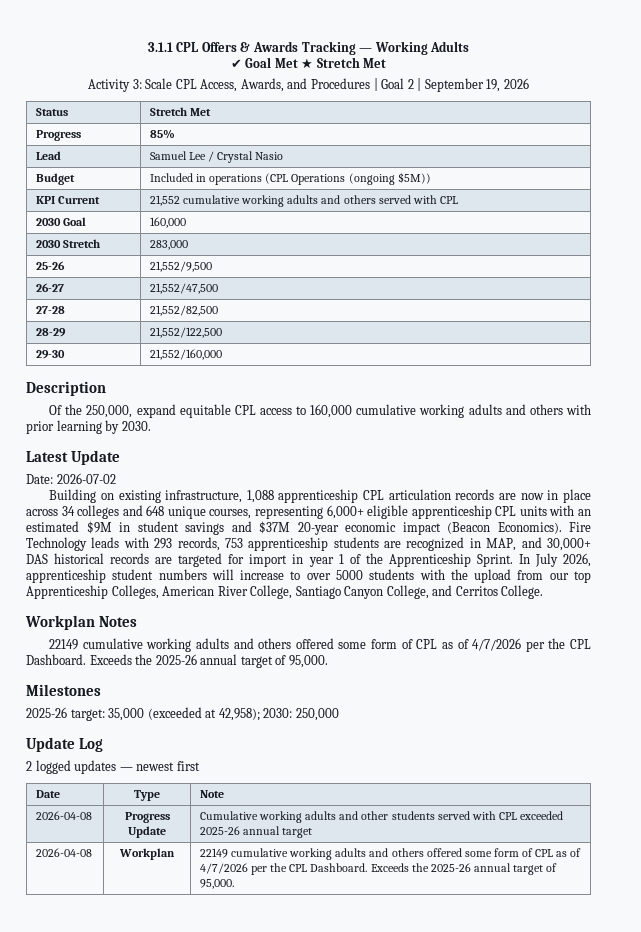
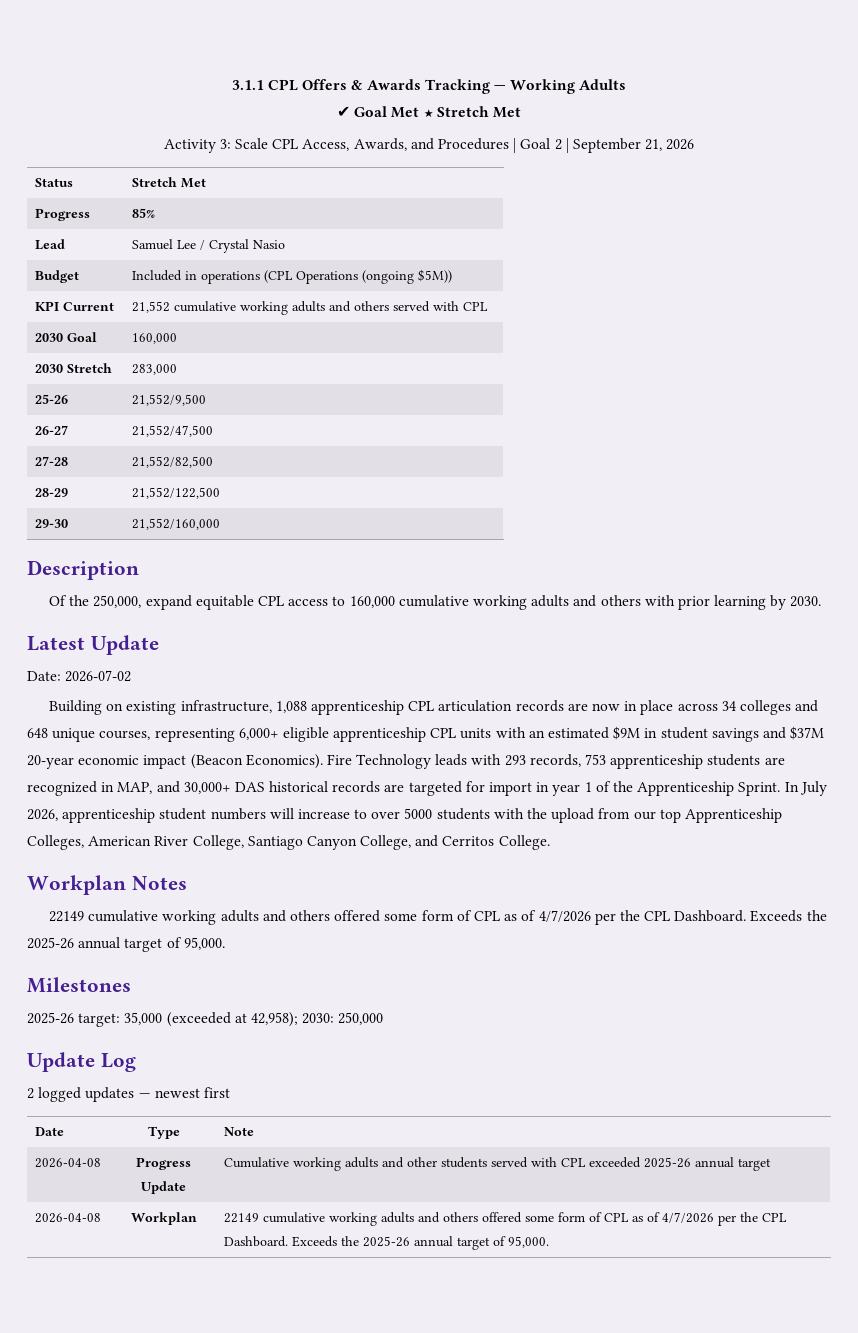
- Activity 3: Scale CPL Access, Awards, and Procedures | Goal 2 | September 19, 2026
+ Activity 3: Scale CPL Access, Awards, and Procedures | Goal 2 | September 21, 2026

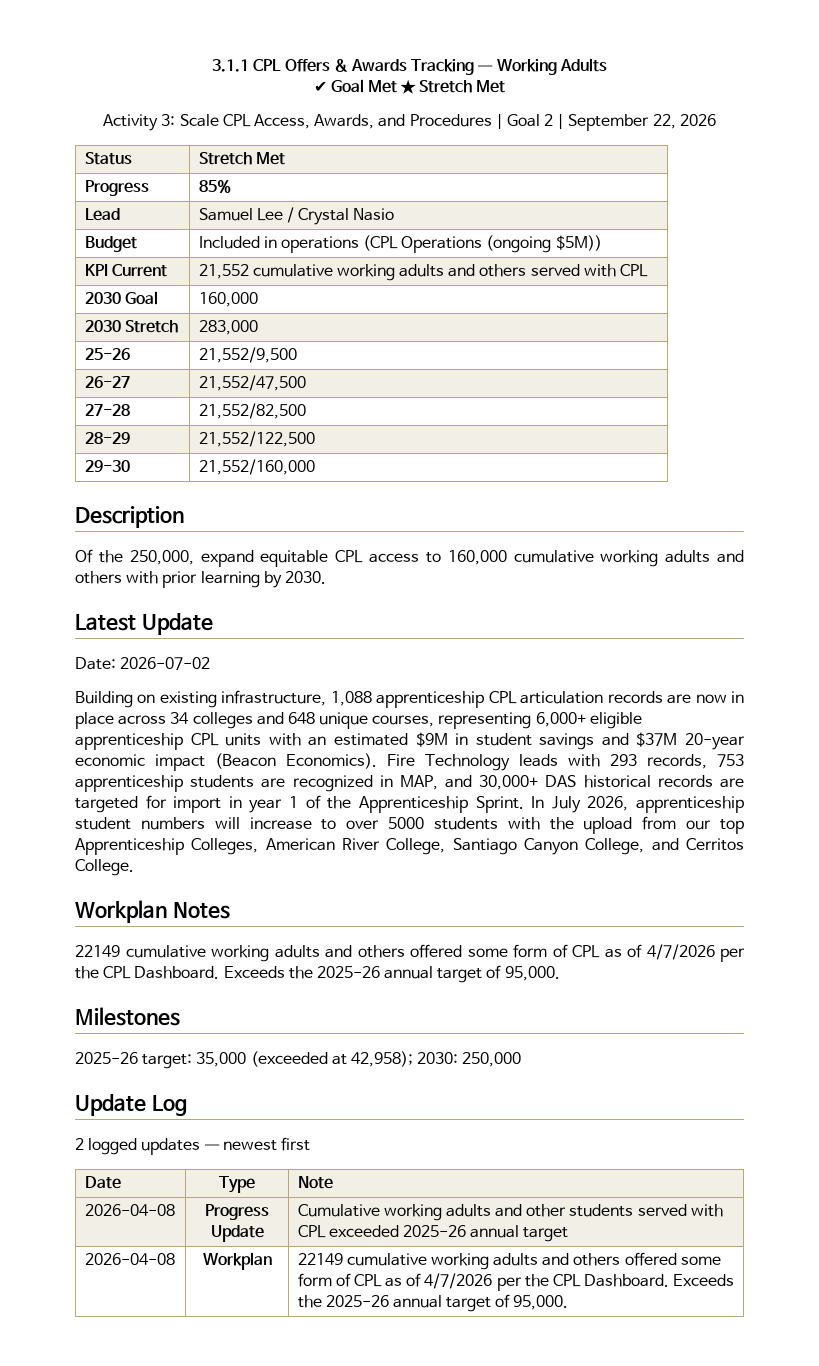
- Activity 3: Scale CPL Access, Awards, and Procedures | Goal 2 | September 21, 2026
+ Activity 3: Scale CPL Access, Awards, and Procedures | Goal 2 | September 22, 2026

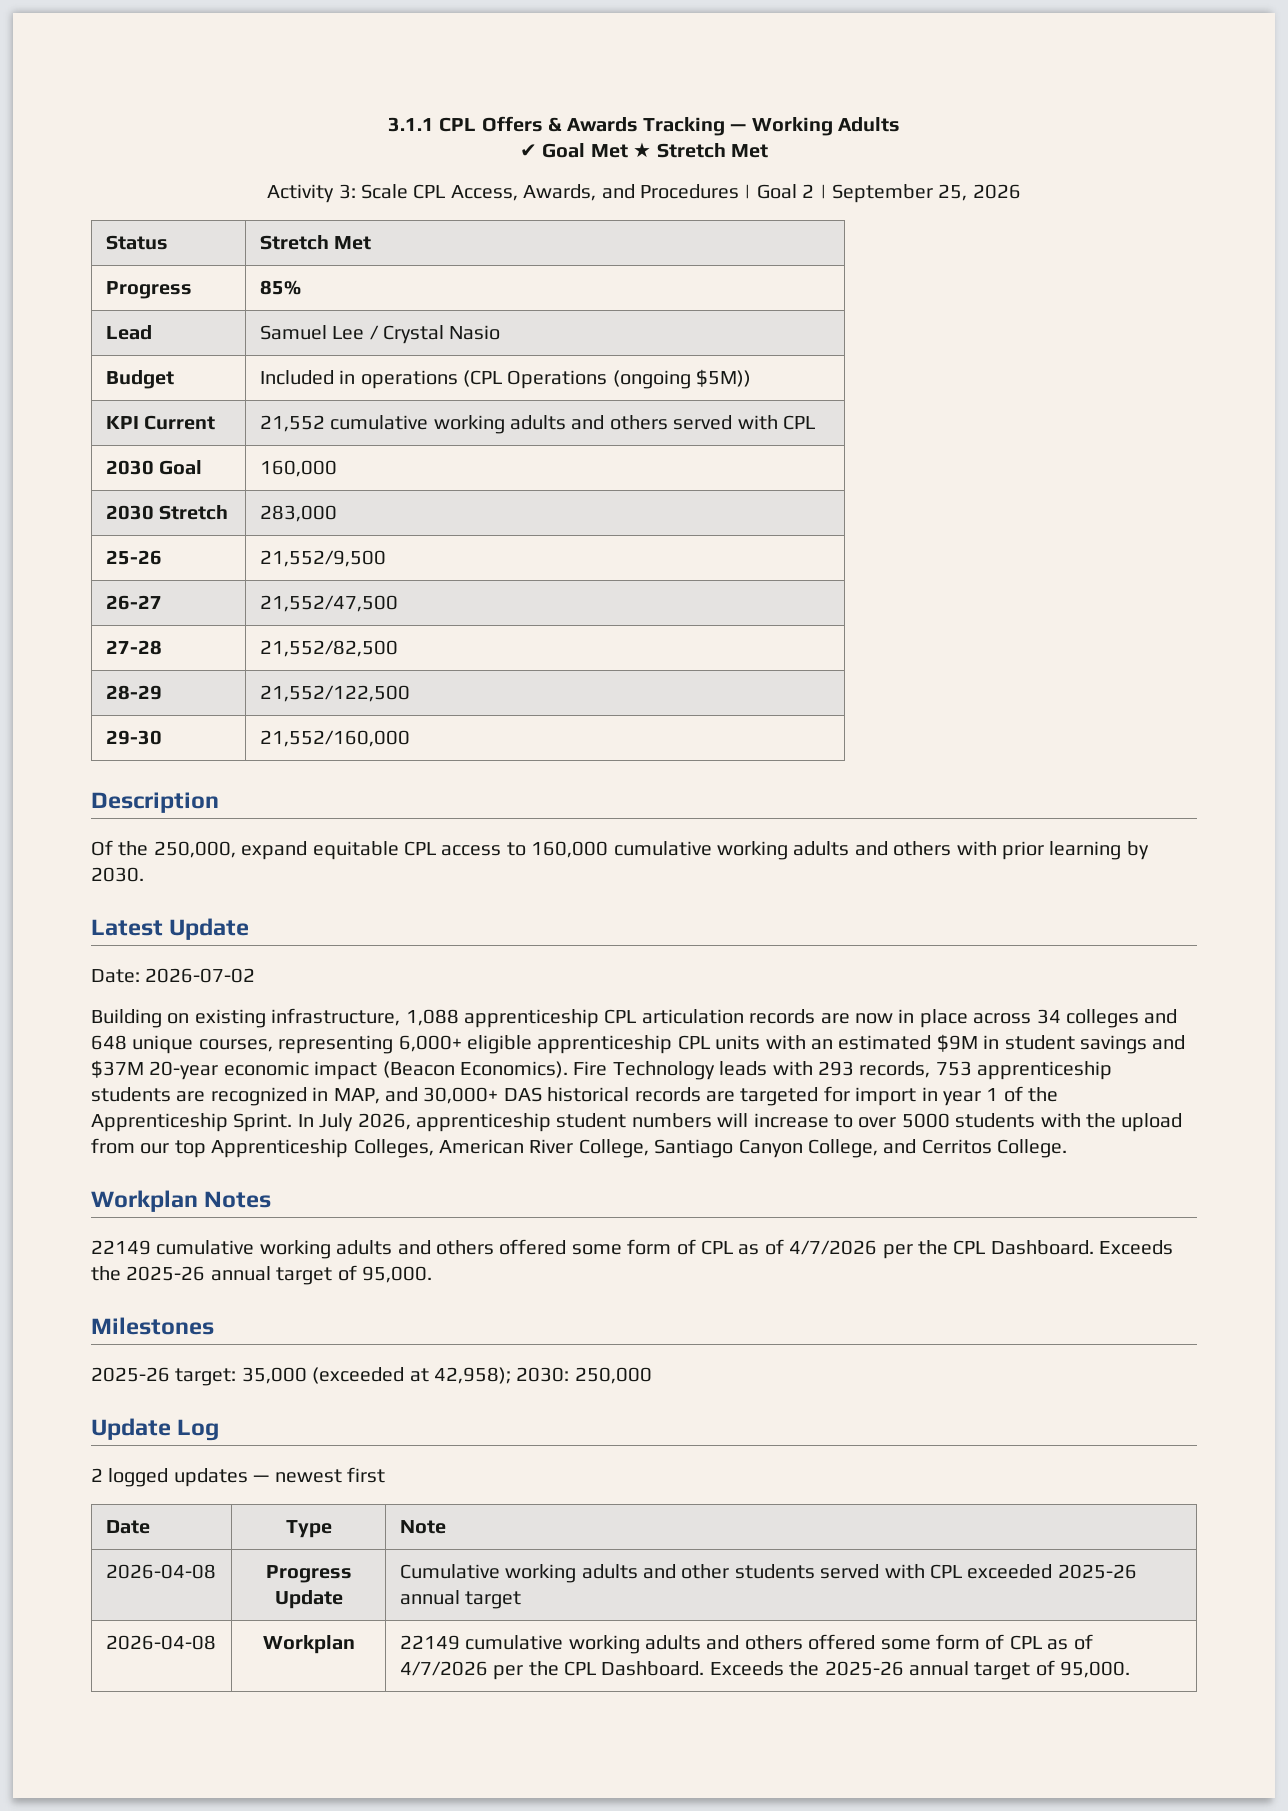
- Activity 3: Scale CPL Access, Awards, and Procedures | Goal 2 | September 22, 2026
+ Activity 3: Scale CPL Access, Awards, and Procedures | Goal 2 | September 25, 2026

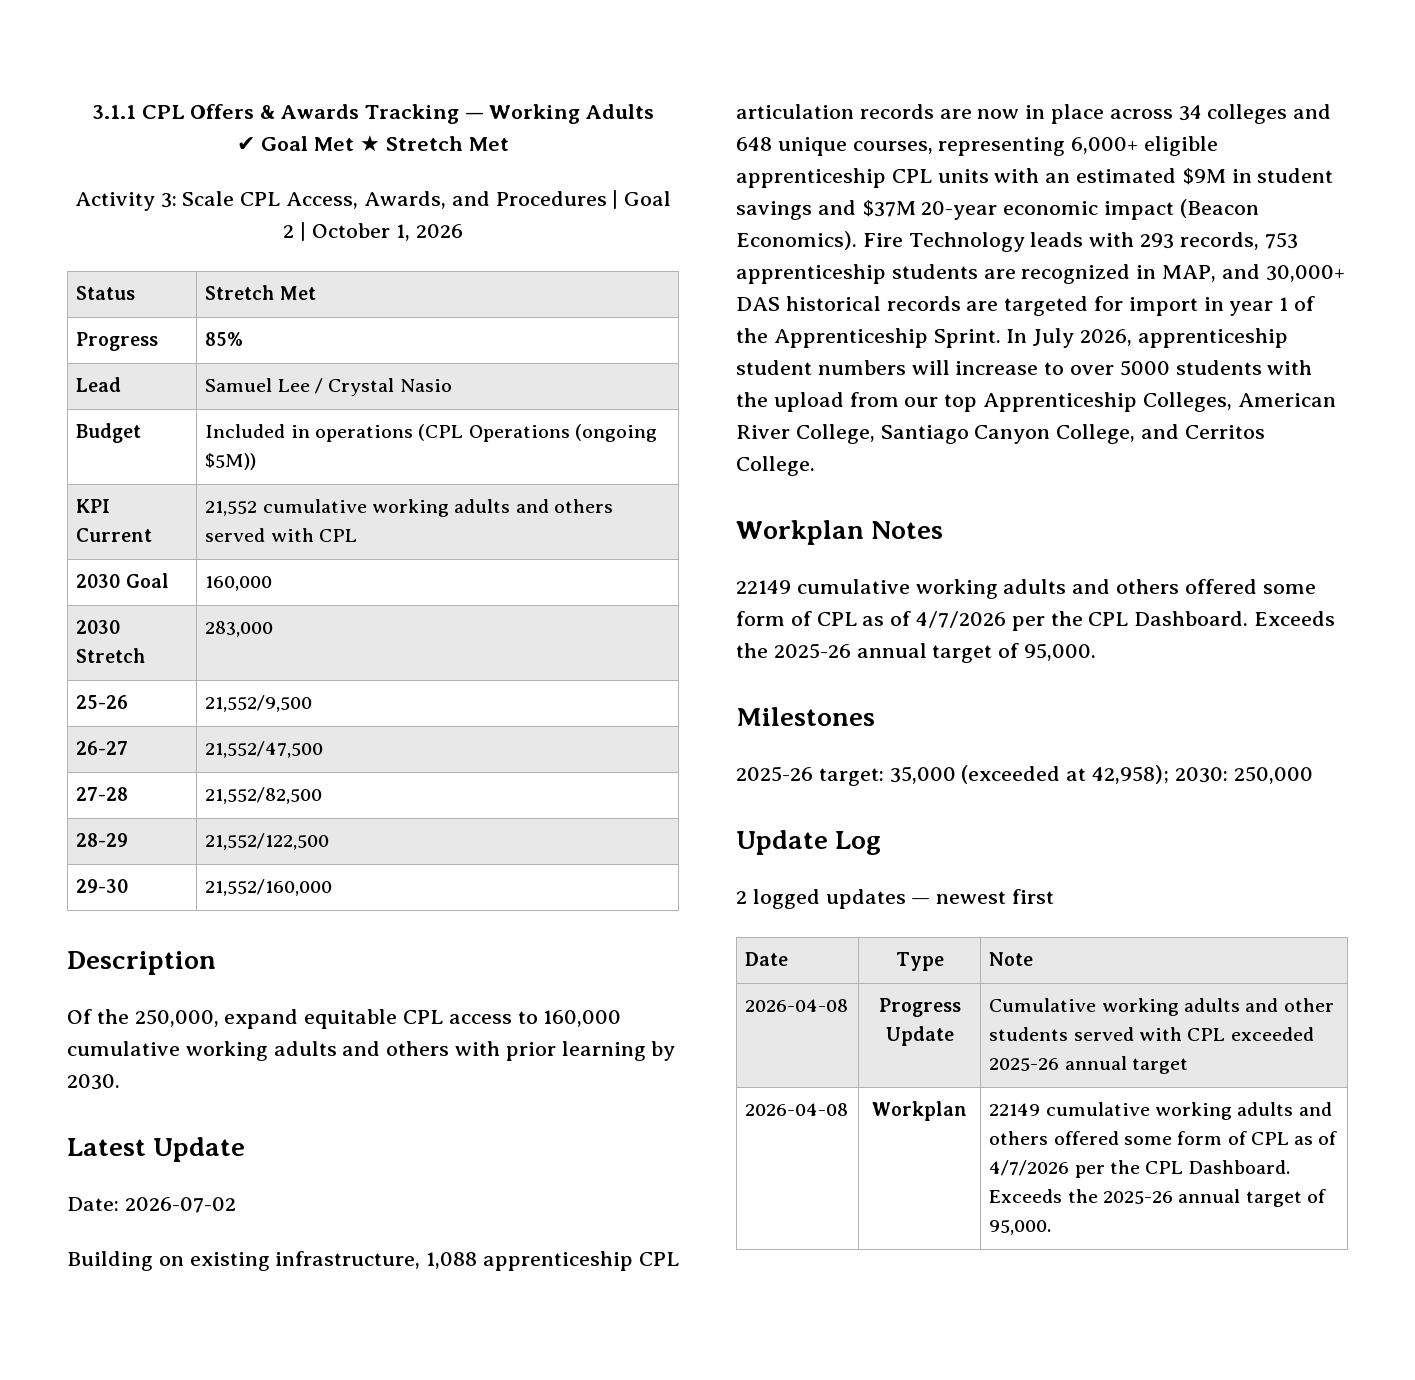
- Activity 3: Scale CPL Access, Awards, and Procedures | Goal 2 | September 25, 2026
+ Activity 3: Scale CPL Access, Awards, and Procedures | Goal 2 | October 1, 2026

